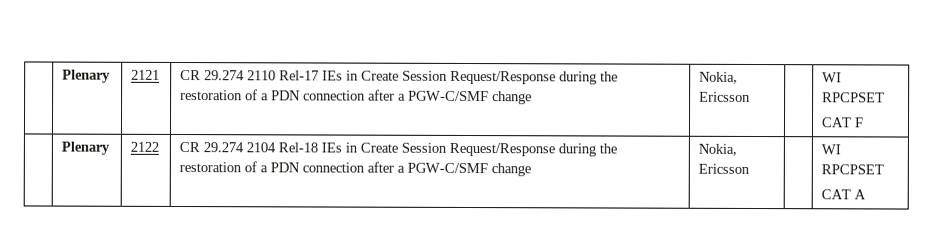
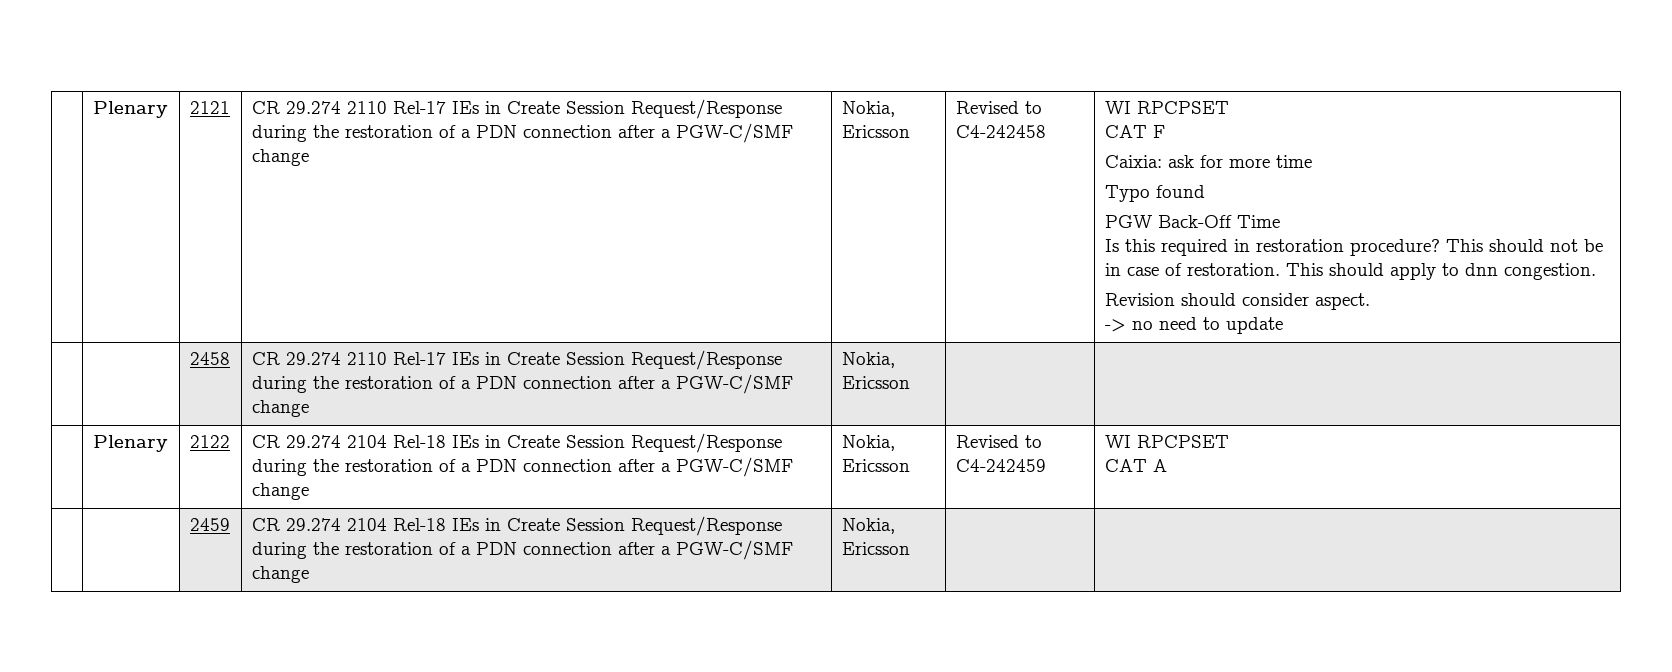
+ Revised to C4-242458
+ Caixia: ask for more time
+ Typo found
+ PGW Back-Off Time
+ Is this required in restoration procedure? This should not be in case of restoration. This should apply to dnn congestion.
+ Revision should consider aspect.
+ -> no need to update
+ | | 2458 | CR 29.274 2110 Rel-17 IEs in Create Session Request/Response during the restoration of a PDN connection after a PGW-C/SMF change | Nokia, Ericsson | |
- | Plenary | 2122 | CR 29.274 2104 Rel-18 IEs in Create Session Request/Response during the restoration of a PDN connection after a PGW-C/SMF change | Nokia, Ericsson | | WI RPCPSET
+ | Plenary | 2122 | CR 29.274 2104 Rel-18 IEs in Create Session Request/Response during the restoration of a PDN connection after a PGW-C/SMF change | Nokia, Ericsson | Revised to C4-242459 | WI RPCPSET
+ | | 2459 | CR 29.274 2104 Rel-18 IEs in Create Session Request/Response during the restoration of a PDN connection after a PGW-C/SMF change | Nokia, Ericsson | |

